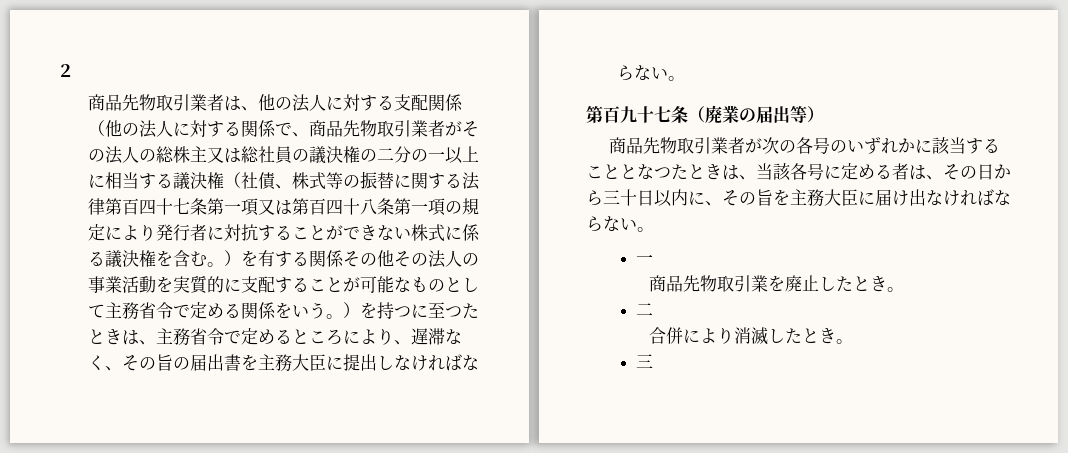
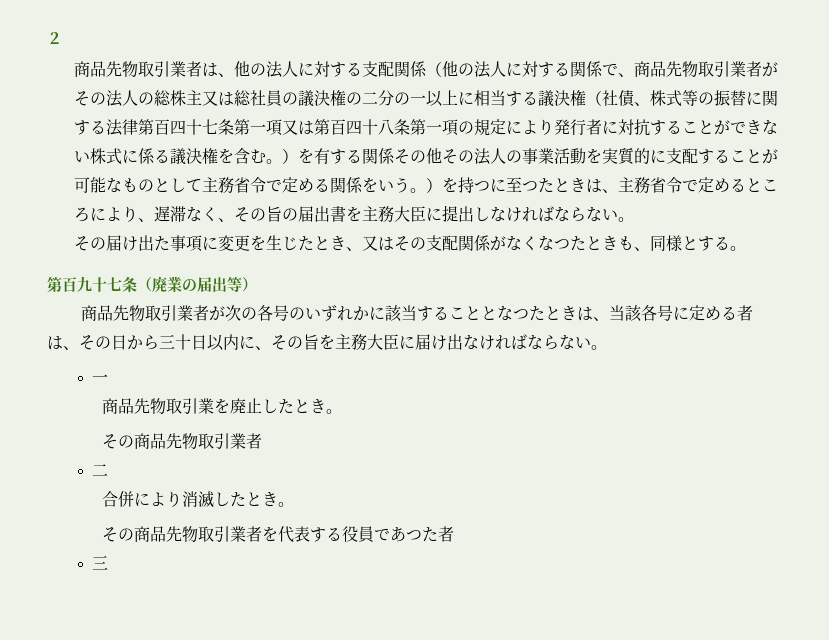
+ その届け出た事項に変更を生じたとき、又はその支配関係がなくなつたときも、同様とする。
  商品先物取引業を廃止したとき。
+ その商品先物取引業者
+ その商品先物取引業者を代表する役員であつた者

